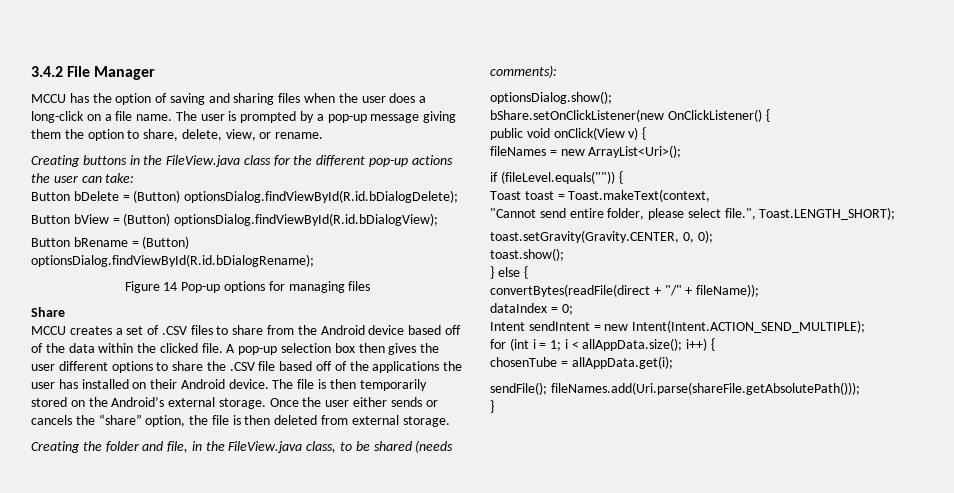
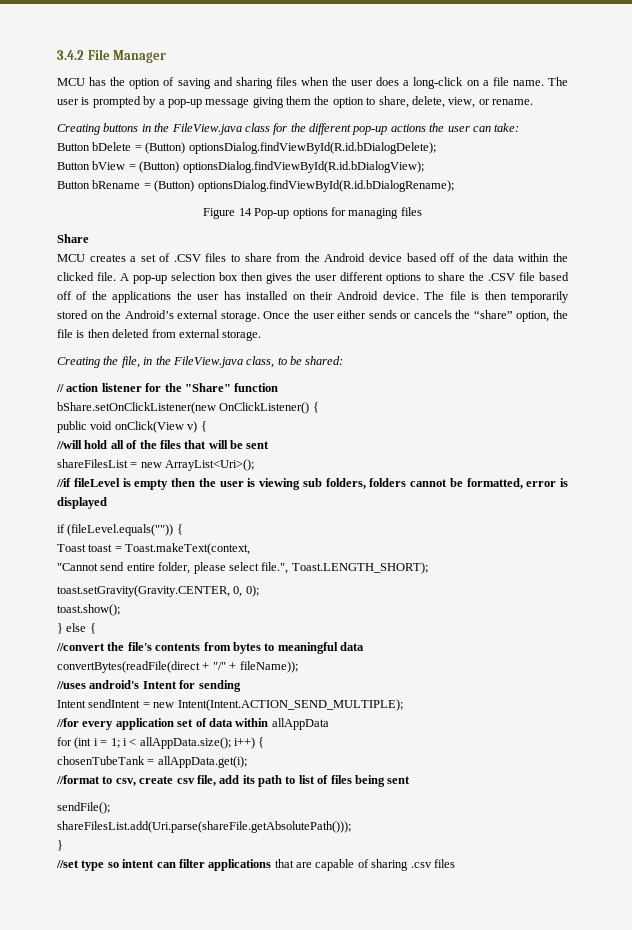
- MCCU has the option of saving and sharing files when the user does a long-click on a file name.
+ MCU has the option of saving and sharing files when the user does a long-click on a file name.
- MCCU creates a set of .CSV files to share from the Android device based off of the data within the clicked file.
+ MCU creates a set of .CSV files to share from the Android device based off of the data within the clicked file.
- Creating the folder and file, in the FileView.java class, to be shared (needs comments):
- optionsDialog.show();
+ Creating the file, in the FileView.java class, to be shared:
+ // action listener for the "Share" function
- fileNames = new ArrayList<Uri>();
+ //will hold all of the files that will be sent
+ shareFilesList = new ArrayList<Uri>();
+ //if fileLevel is empty then the user is viewing sub folders, folders cannot be formatted, error is displayed
+ //convert the file's contents from bytes to meaningful data
- dataIndex = 0;
+ //uses android's Intent for sending
+ //for every application set of data within allAppData
- chosenTube = allAppData.get(i);
+ chosenTubeTank = allAppData.get(i);
+ //format to csv, create csv file, add its path to list of files being sent
- sendFile(); fileNames.add(Uri.parse(shareFile.getAbsolutePath()));
+ sendFile();
+ shareFilesList.add(Uri.parse(shareFile.getAbsolutePath()));
  }
+ //set type so intent can filter applications that are capable of sharing .csv files

